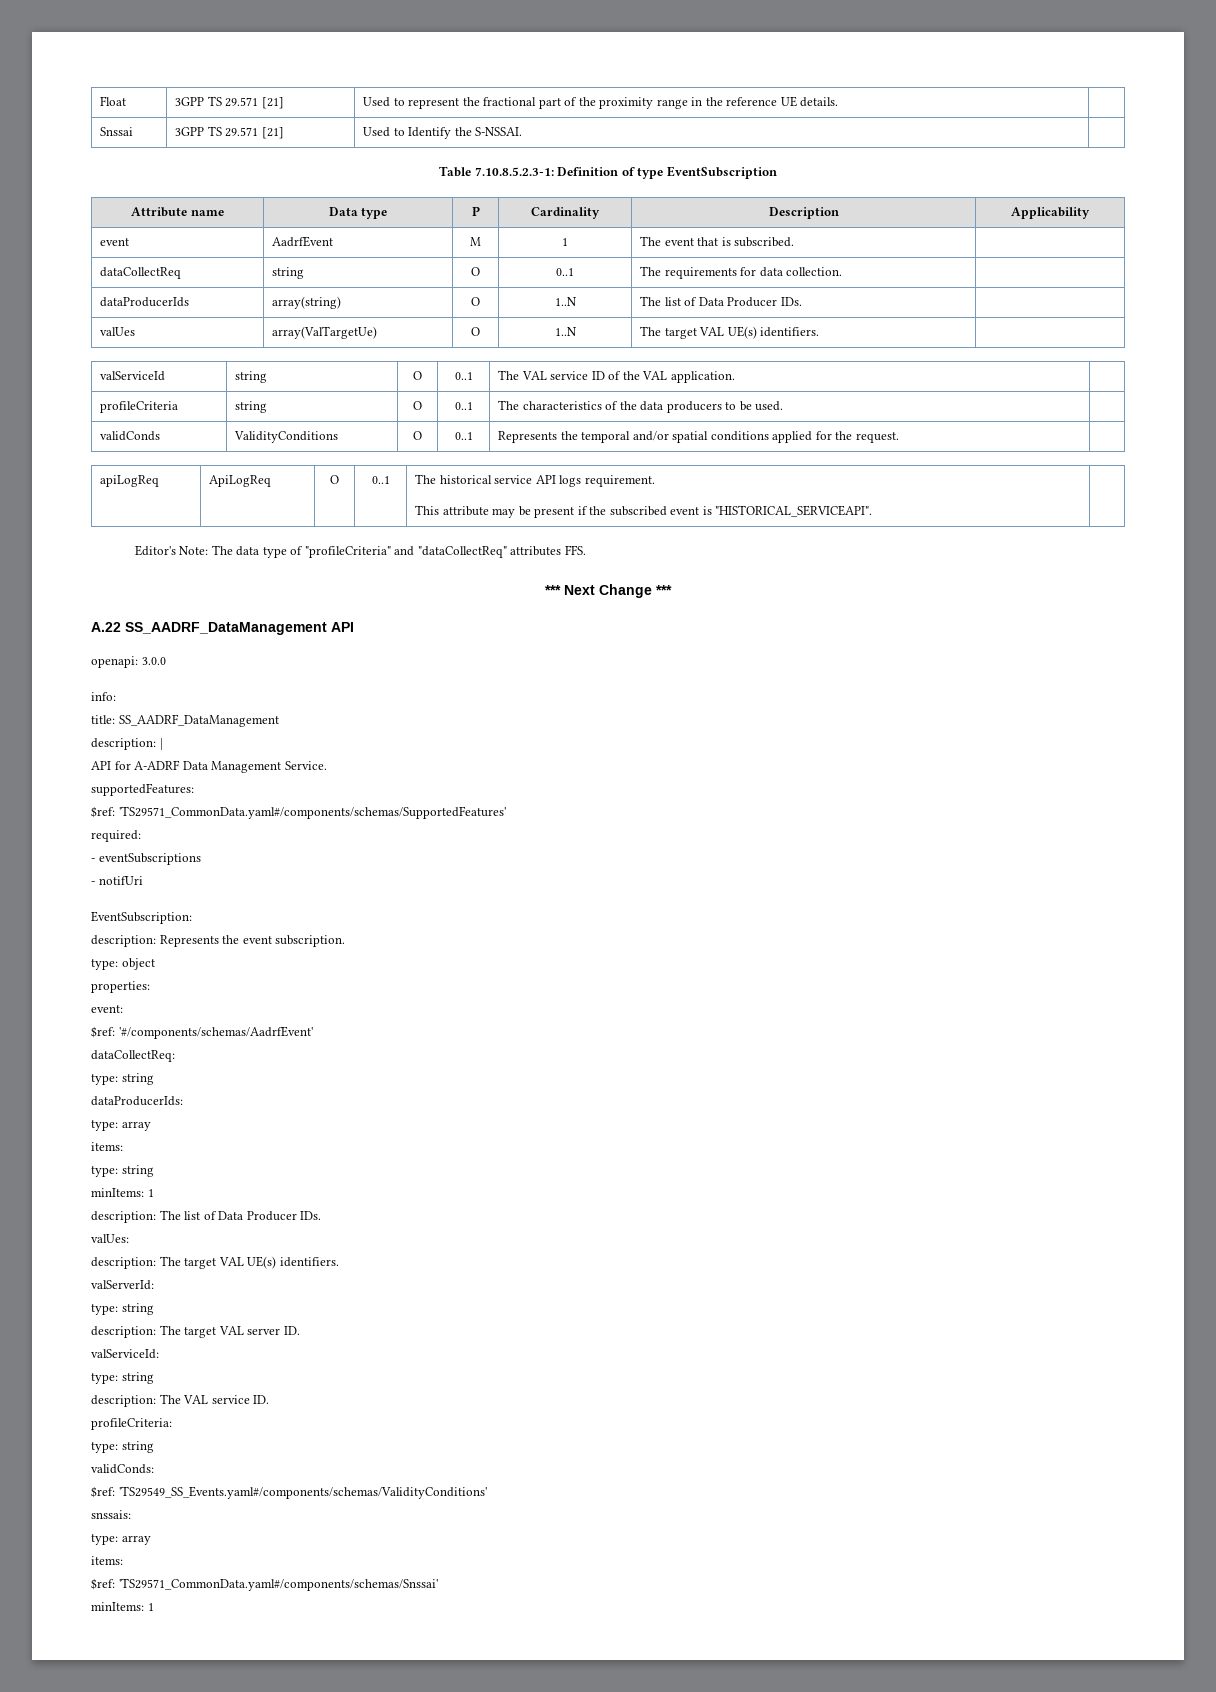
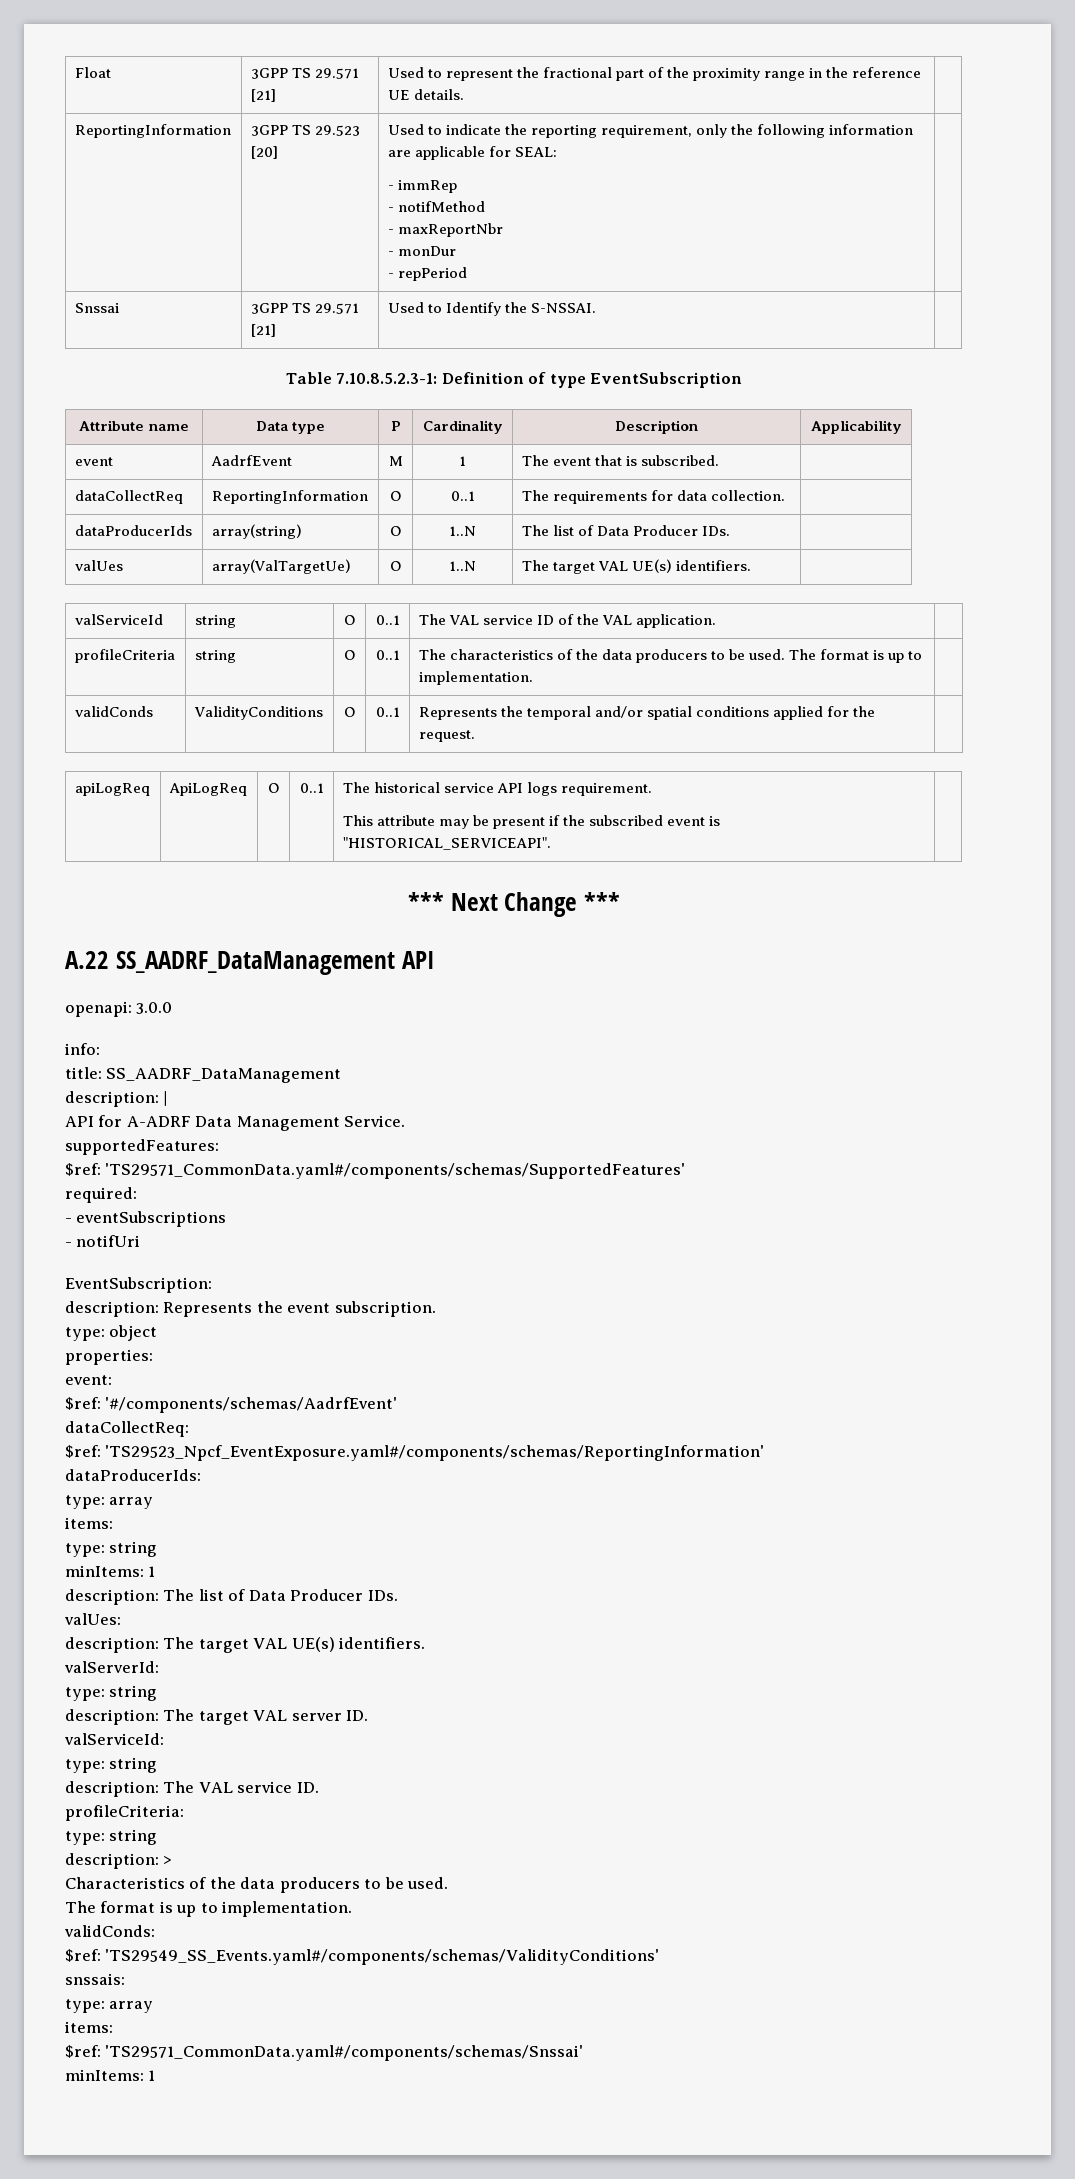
+ ReportingInformation | 3GPP TS 29.523 [20] | Used to indicate the reporting requirement, only the following information are applicable for SEAL:
+ - immRep
+ - notifMethod
+ - maxReportNbr
+ - monDur
+ - repPeriod |
- dataCollectReq | string | O | 0..1 | The requirements for data collection. |
+ dataCollectReq | ReportingInformation | O | 0..1 | The requirements for data collection. |
- profileCriteria | string | O | 0..1 | The characteristics of the data producers to be used. |
+ profileCriteria | string | O | 0..1 | The characteristics of the data producers to be used. The format is up to implementation. |
- Editor's Note: The data type of "profileCriteria" and "dataCollectReq" attributes FFS.
  dataCollectReq:
- type: string
+ $ref: 'TS29523_Npcf_EventExposure.yaml#/components/schemas/ReportingInformation'
+ description: >
+ Characteristics of the data producers to be used.
+ The format is up to implementation.

